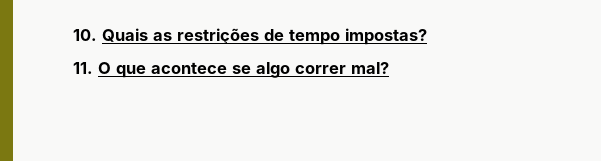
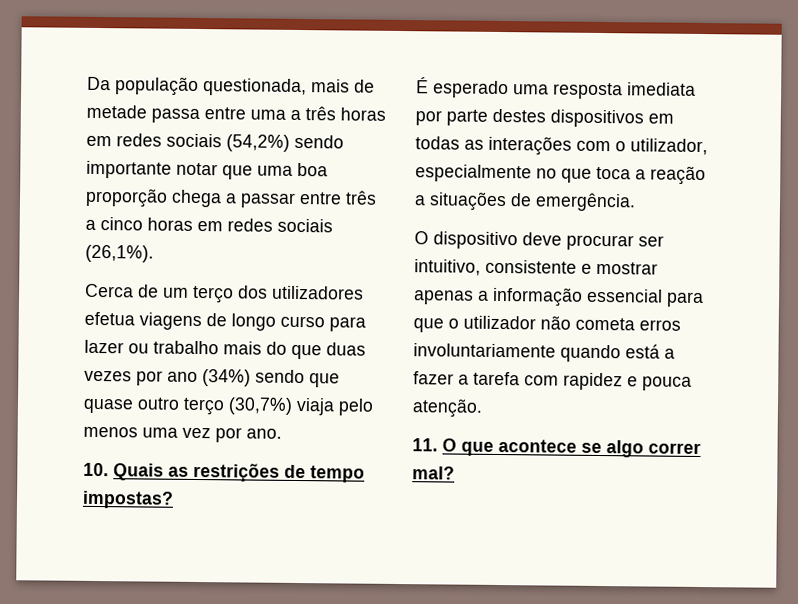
+ Da população questionada, mais de metade passa entre uma a três horas em redes sociais (54,2%) sendo importante notar que uma boa proporção chega a passar entre três a cinco horas em redes sociais (26,1%).
+ Cerca de um terço dos utilizadores efetua viagens de longo curso para lazer ou trabalho mais do que duas vezes por ano (34%) sendo que quase outro terço (30,7%) viaja pelo menos uma vez por ano.
+ É esperado uma resposta imediata por parte destes dispositivos em todas as interações com o utilizador, especialmente no que toca a reação a situações de emergência.
+ O dispositivo deve procurar ser intuitivo, consistente e mostrar apenas a informação essencial para que o utilizador não cometa erros involuntariamente quando está a fazer a tarefa com rapidez e pouca atenção.

